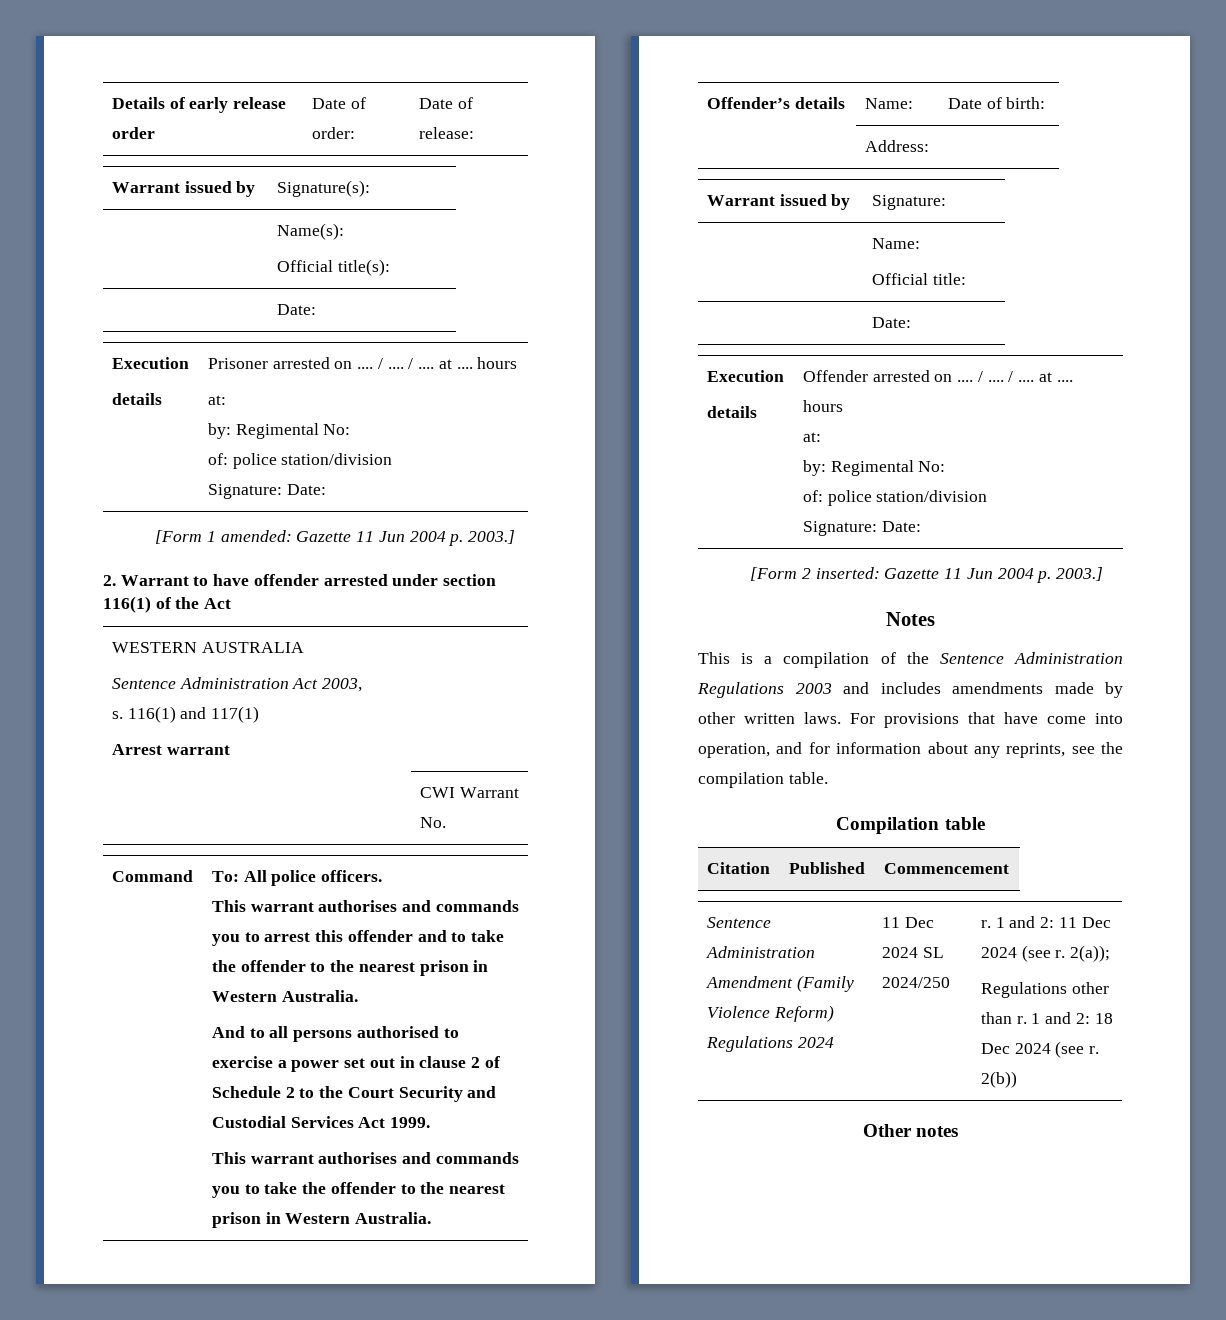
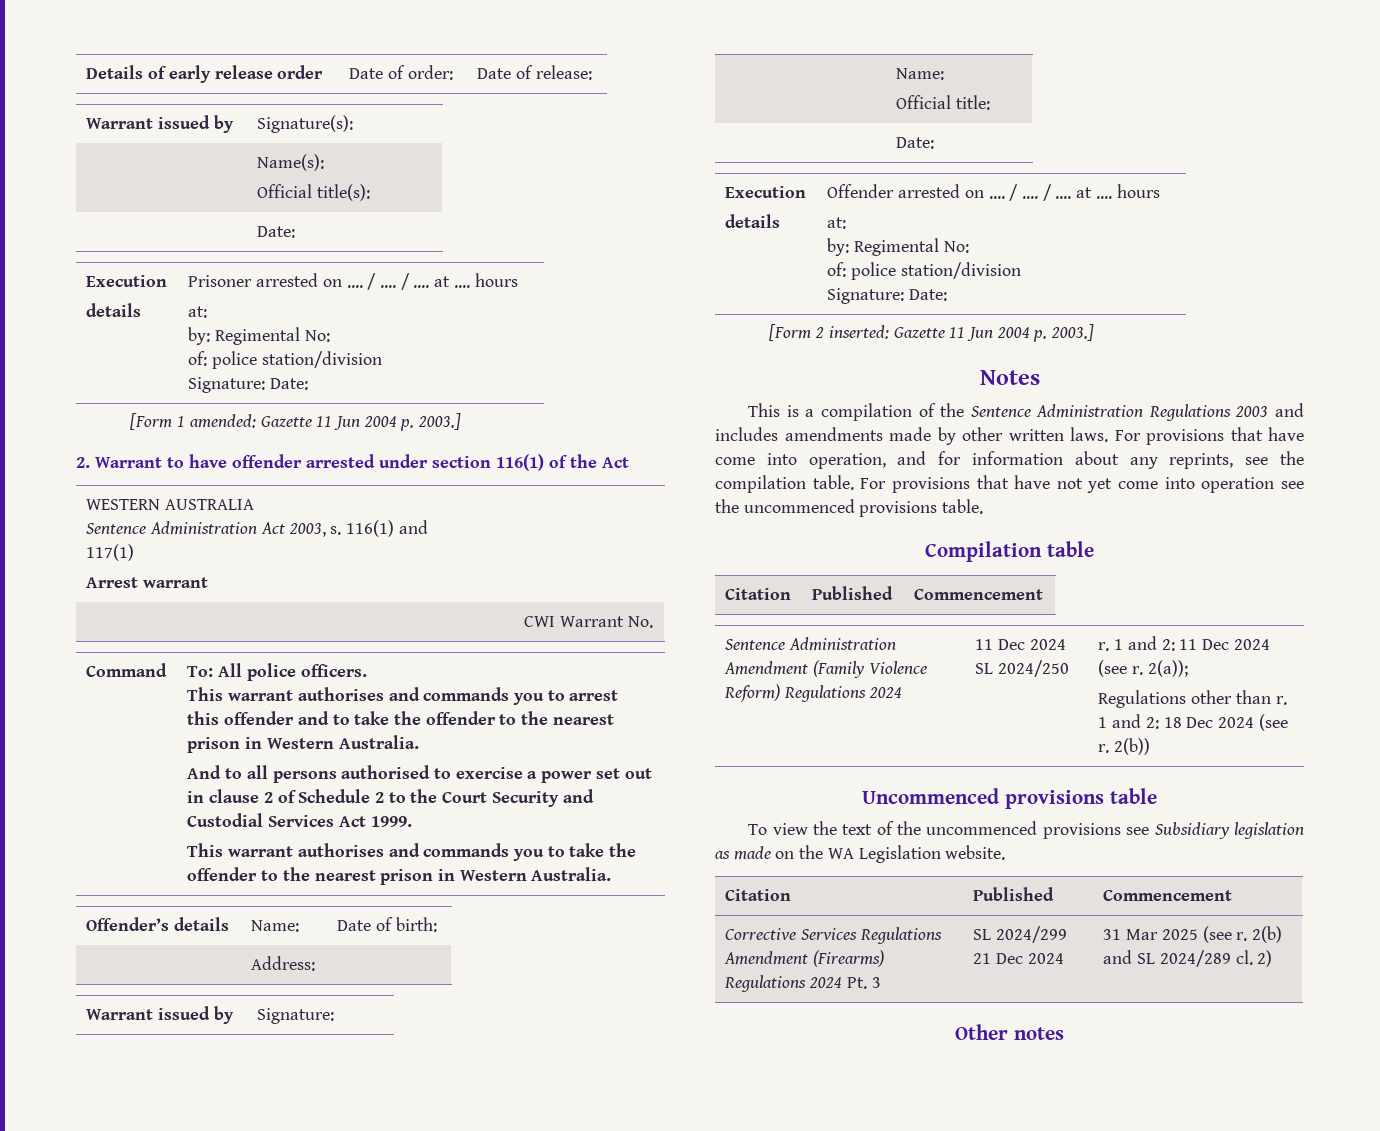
+ For provisions that have not yet come into operation see the uncommenced provisions table.
+ Uncommenced provisions table
+ To view the text of the uncommenced provisions see Subsidiary legislation as made on the WA Legislation website.
+ Citation | Published | Commencement
+ Corrective Services Regulations Amendment (Firearms) Regulations 2024 Pt. 3 | SL 2024/299 21 Dec 2024 | 31 Mar 2025 (see r. 2(b) and SL 2024/289 cl. 2)

